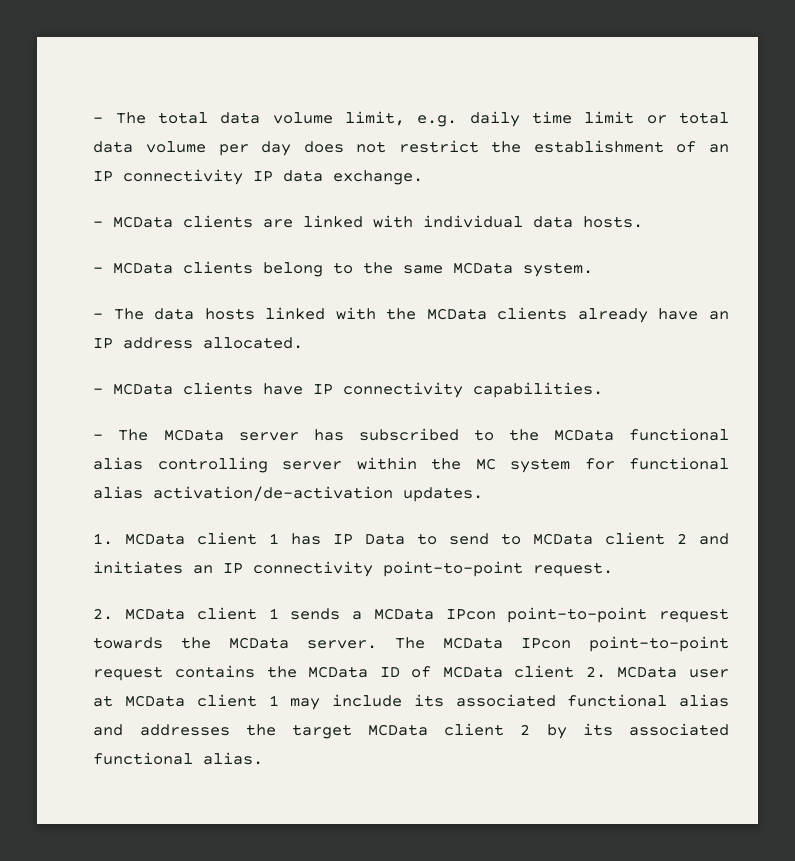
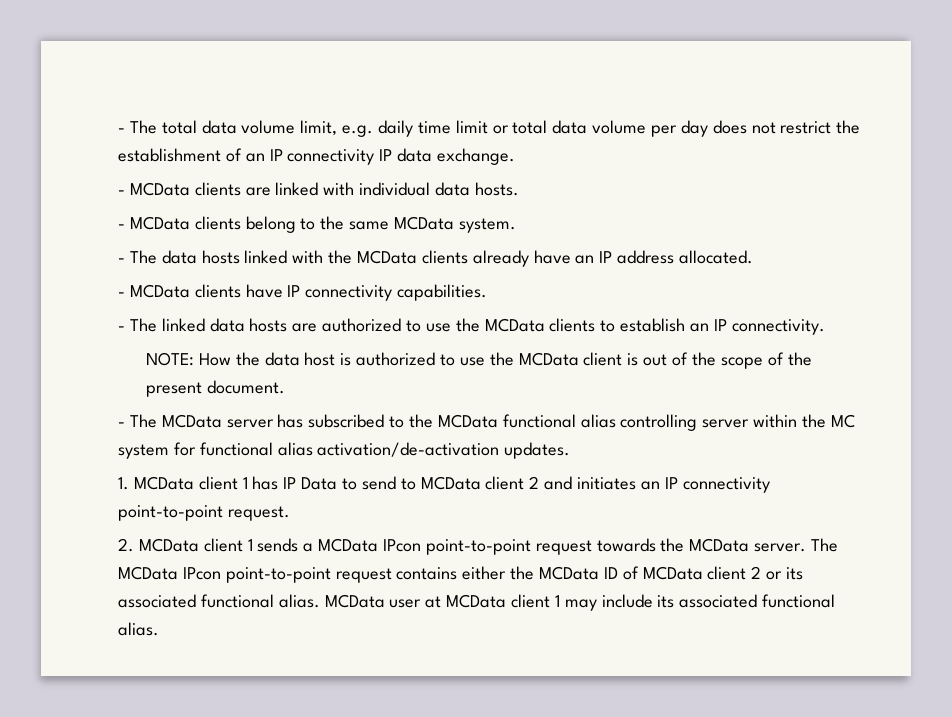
+ - The linked data hosts are authorized to use the MCData clients to establish an IP connectivity.
+ NOTE: How the data host is authorized to use the MCData client is out of the scope of the present document.
- The MCData IPcon point-to-point request contains the MCData ID of MCData client 2. MCData user at MCData client 1 may include its associated functional alias and addresses the target MCData client 2 by its associated functional alias.
+ The MCData IPcon point-to-point request contains either the MCData ID of MCData client 2 or its associated functional alias. MCData user at MCData client 1 may include its associated functional alias.

